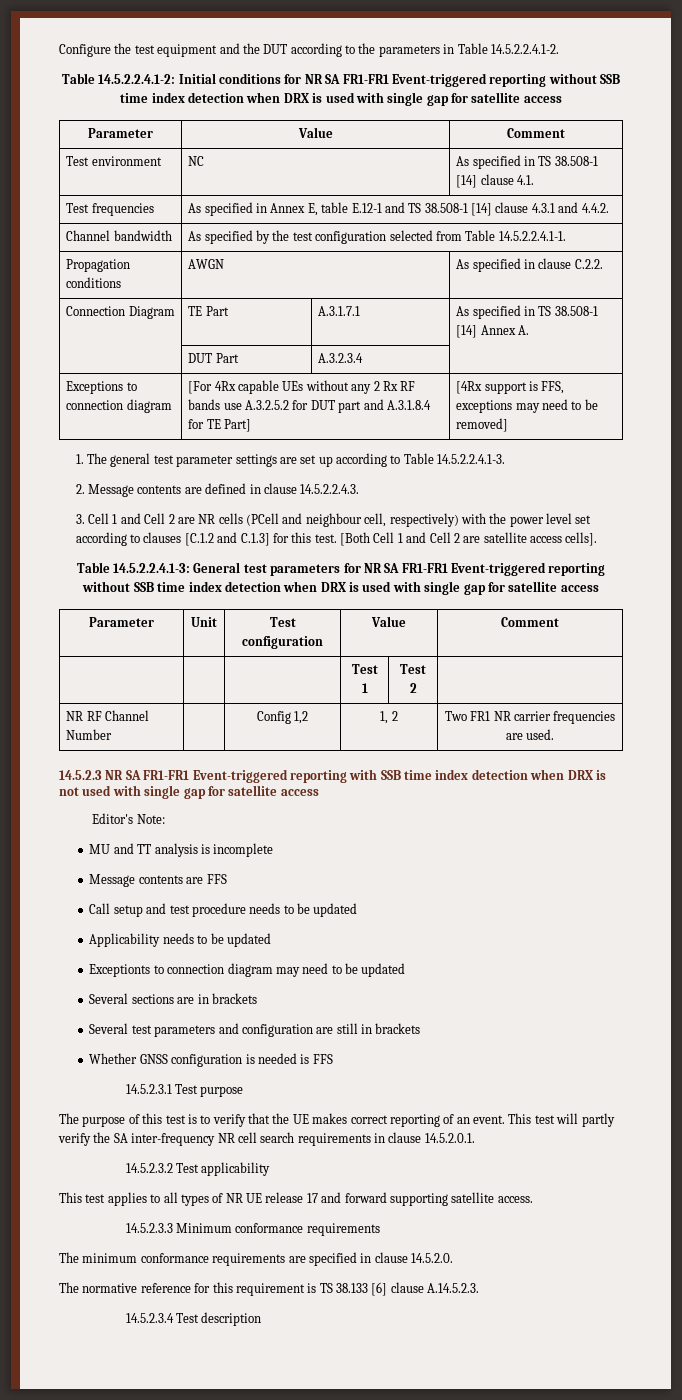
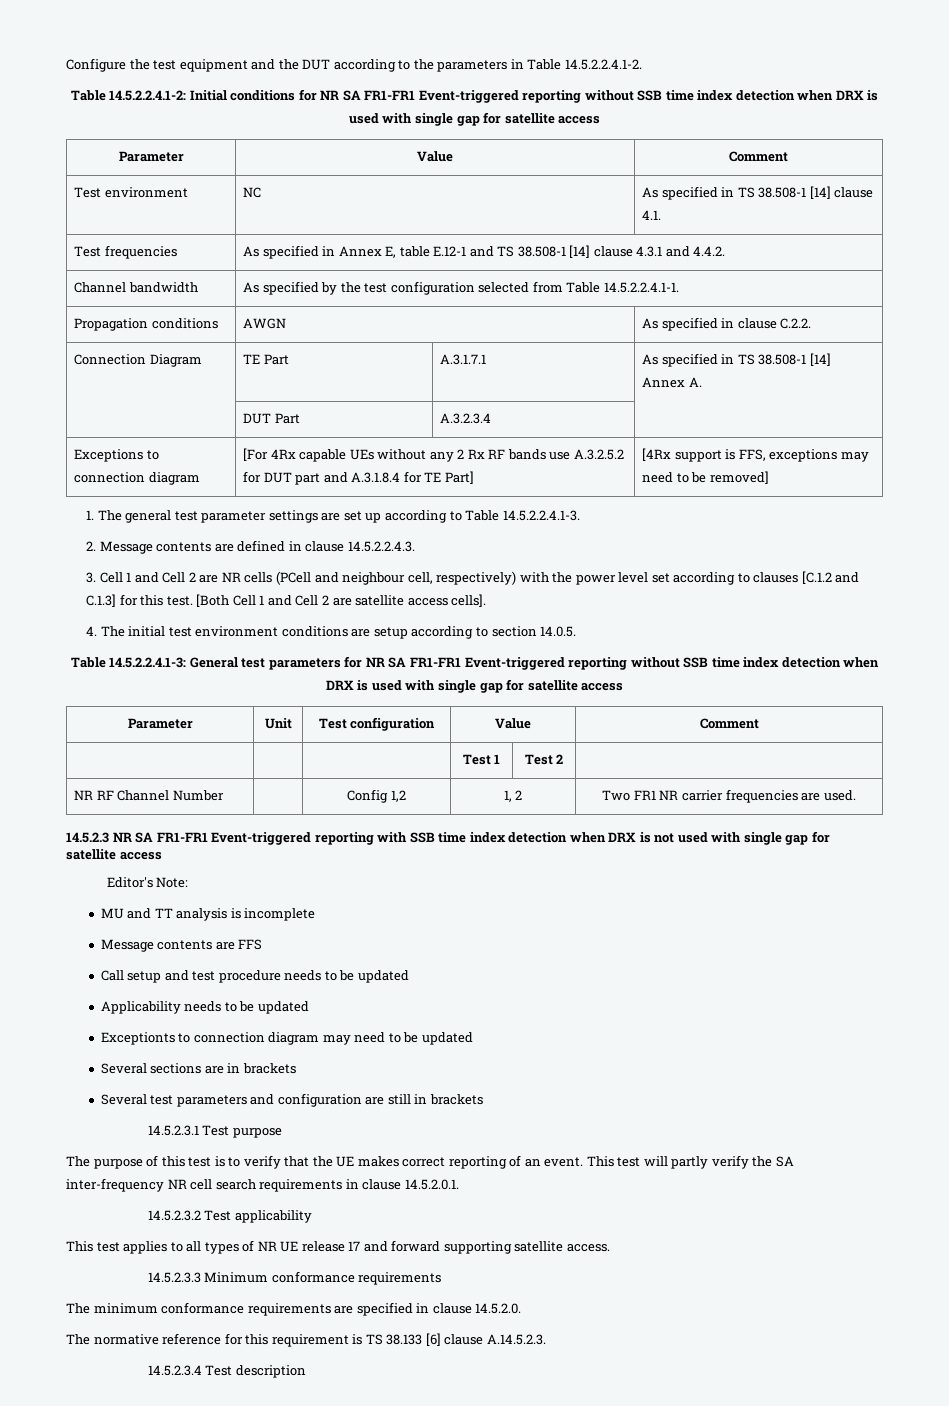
+ 4. The initial test environment conditions are setup according to section 14.0.5.
- Whether GNSS configuration is needed is FFS

